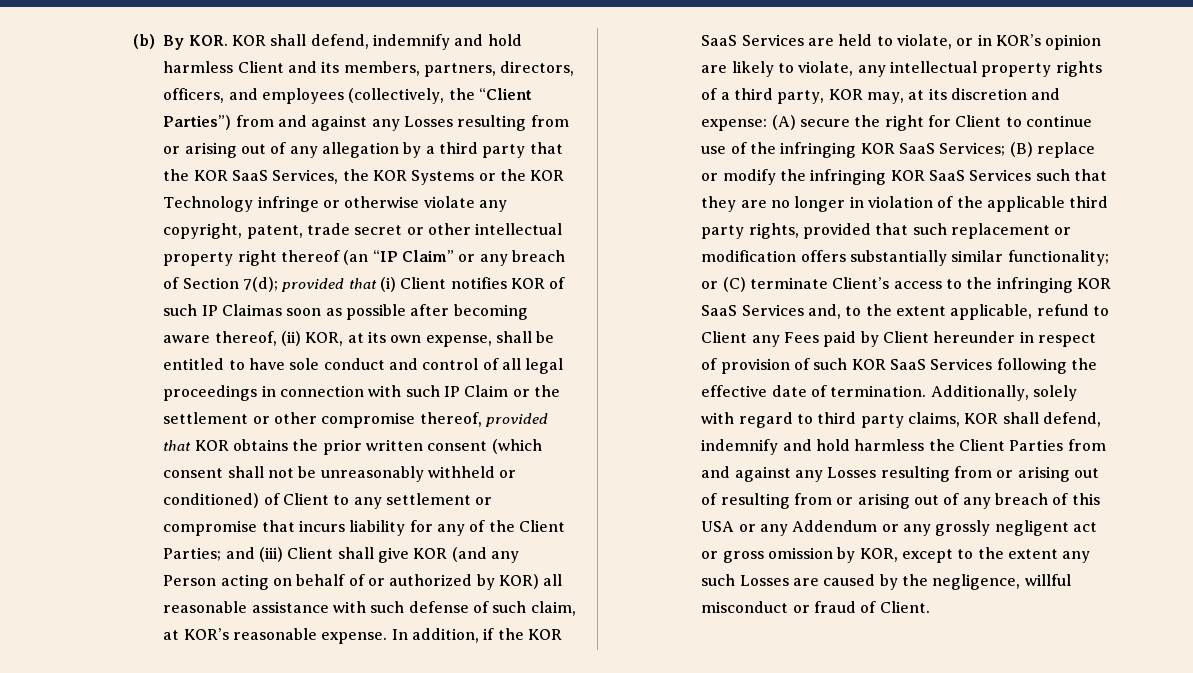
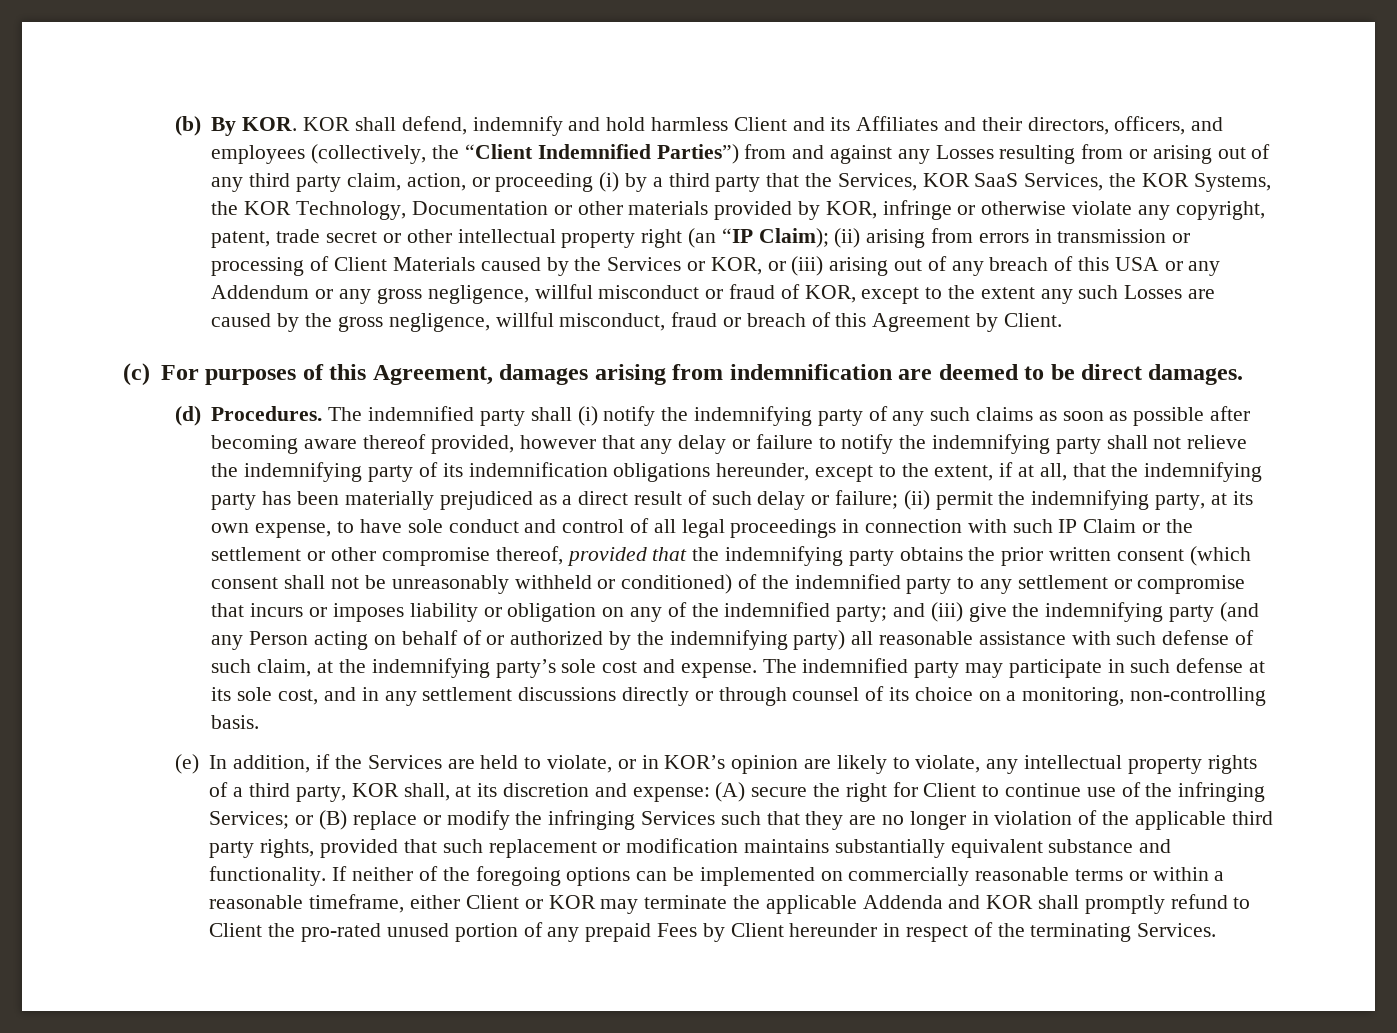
- (b) By KOR. KOR shall defend, indemnify and hold harmless Client and its members, partners, directors, officers, and employees (collectively, the “Client Parties”) from and against any Losses resulting from or arising out of any allegation by a third party that the KOR SaaS Services, the KOR Systems or the KOR Technology infringe or otherwise violate any copyright, patent, trade secret or other intellectual property right thereof (an “IP Claim” or any breach of Section 7(d); provided that (i) Client notifies KOR of such IP Claimas soon as possible after becoming aware thereof, (ii) KOR, at its own expense, shall be entitled to have sole conduct and control of all legal proceedings in connection with such IP Claim or the settlement or other compromise thereof, provided that KOR obtains the prior written consent (which consent shall not be unreasonably withheld or conditioned) of Client to any settlement or compromise that incurs liability for any of the Client Parties; and (iii) Client shall give KOR (and any Person acting on behalf of or authorized by KOR) all reasonable assistance with such defense of such claim, at KOR’s reasonable expense. In addition, if the KOR SaaS Services are held to violate, or in KOR’s opinion are likely to violate, any intellectual property rights of a third party, KOR may, at its discretion and expense:
+ (b) By KOR. KOR shall defend, indemnify and hold harmless Client and its Affiliates and their directors, officers, and employees (collectively, the “Client Indemnified Parties”) from and against any Losses resulting from or arising out of any third party claim, action, or proceeding (i) by a third party that the Services, KOR SaaS Services, the KOR Systems, the KOR Technology, Documentation or other materials provided by KOR, infringe or otherwise violate any copyright, patent, trade secret or other intellectual property right (an “IP Claim); (ii) arising from errors in transmission or processing of Client Materials caused by the Services or KOR, or (iii) arising out of any breach of this USA or any Addendum or any gross negligence, willful misconduct or fraud of KOR, except to the extent any such Losses are caused by the gross negligence, willful misconduct, fraud or breach of this Agreement by Client.
+ (c) For purposes of this Agreement, damages arising from indemnification are deemed to be direct damages.
+ (d) Procedures. The indemnified party shall (i) notify the indemnifying party of any such claims as soon as possible after becoming aware thereof provided, however that any delay or failure to notify the indemnifying party shall not relieve the indemnifying party of its indemnification obligations hereunder, except to the extent, if at all, that the indemnifying party has been materially prejudiced as a direct result of such delay or failure; (ii) permit the indemnifying party, at its own expense, to have sole conduct and control of all legal proceedings in connection with such IP Claim or the settlement or other compromise thereof, provided that the indemnifying party obtains the prior written consent (which consent shall not be unreasonably withheld or conditioned) of the indemnified party to any settlement or compromise that incurs or imposes liability or obligation on any of the indemnified party; and (iii) give the indemnifying party (and any Person acting on behalf of or authorized by the indemnifying party) all reasonable assistance with such defense of such claim, at the indemnifying party’s sole cost and expense. The indemnified party may participate in such defense at its sole cost, and in any settlement discussions directly or through counsel of its choice on a monitoring, non-controlling basis.
+ (e) In addition, if the Services are held to violate, or in KOR’s opinion are likely to violate, any intellectual property rights of a third party, KOR shall, at its discretion and expense:
- (A) secure the right for Client to continue use of the infringing KOR SaaS Services; (B) replace or modify the infringing KOR SaaS Services such that they are no longer in violation of the applicable third party rights, provided that such replacement or modification offers substantially similar functionality; or (C) terminate Client’s access to the infringing KOR SaaS Services and, to the extent applicable, refund to Client any Fees paid by Client hereunder in respect of provision of such KOR SaaS Services following the effective date of termination. Additionally, solely with regard to third party claims, KOR shall defend, indemnify and hold harmless the Client Parties from and against any Losses resulting from or arising out of resulting from or arising out of any breach of this USA or any Addendum or any grossly negligent act or gross omission by KOR, except to the extent any such Losses are caused by the negligence, willful misconduct or fraud of Client.
+ (A) secure the right for Client to continue use of the infringing Services; or (B) replace or modify the infringing Services such that they are no longer in violation of the applicable third party rights, provided that such replacement or modification maintains substantially equivalent substance and functionality. If neither of the foregoing options can be implemented on commercially reasonable terms or within a reasonable timeframe, either Client or KOR may terminate the applicable Addenda and KOR shall promptly refund to Client the pro-rated unused portion of any prepaid Fees by Client hereunder in respect of the terminating Services.

